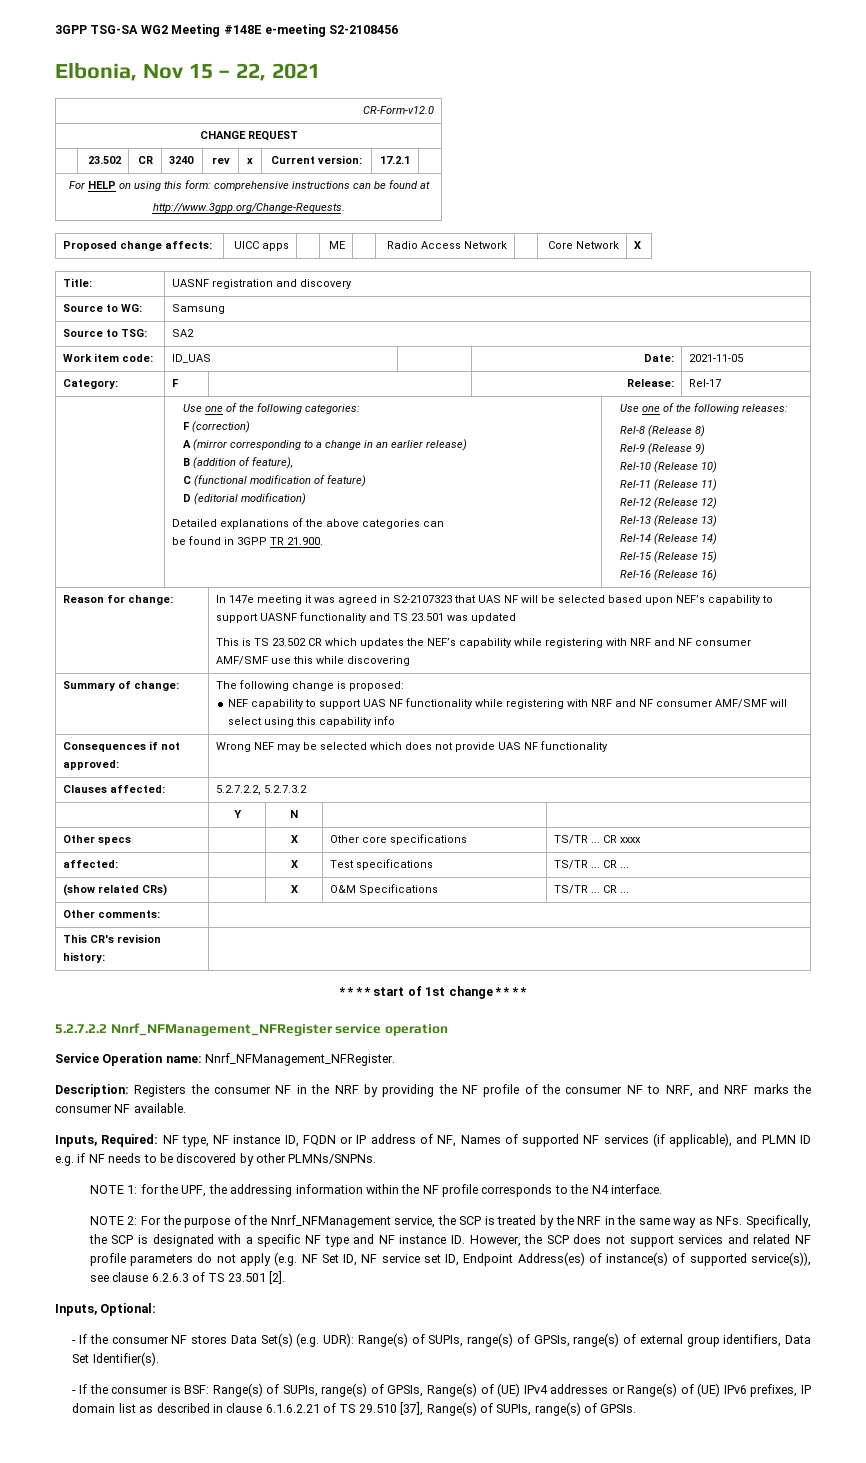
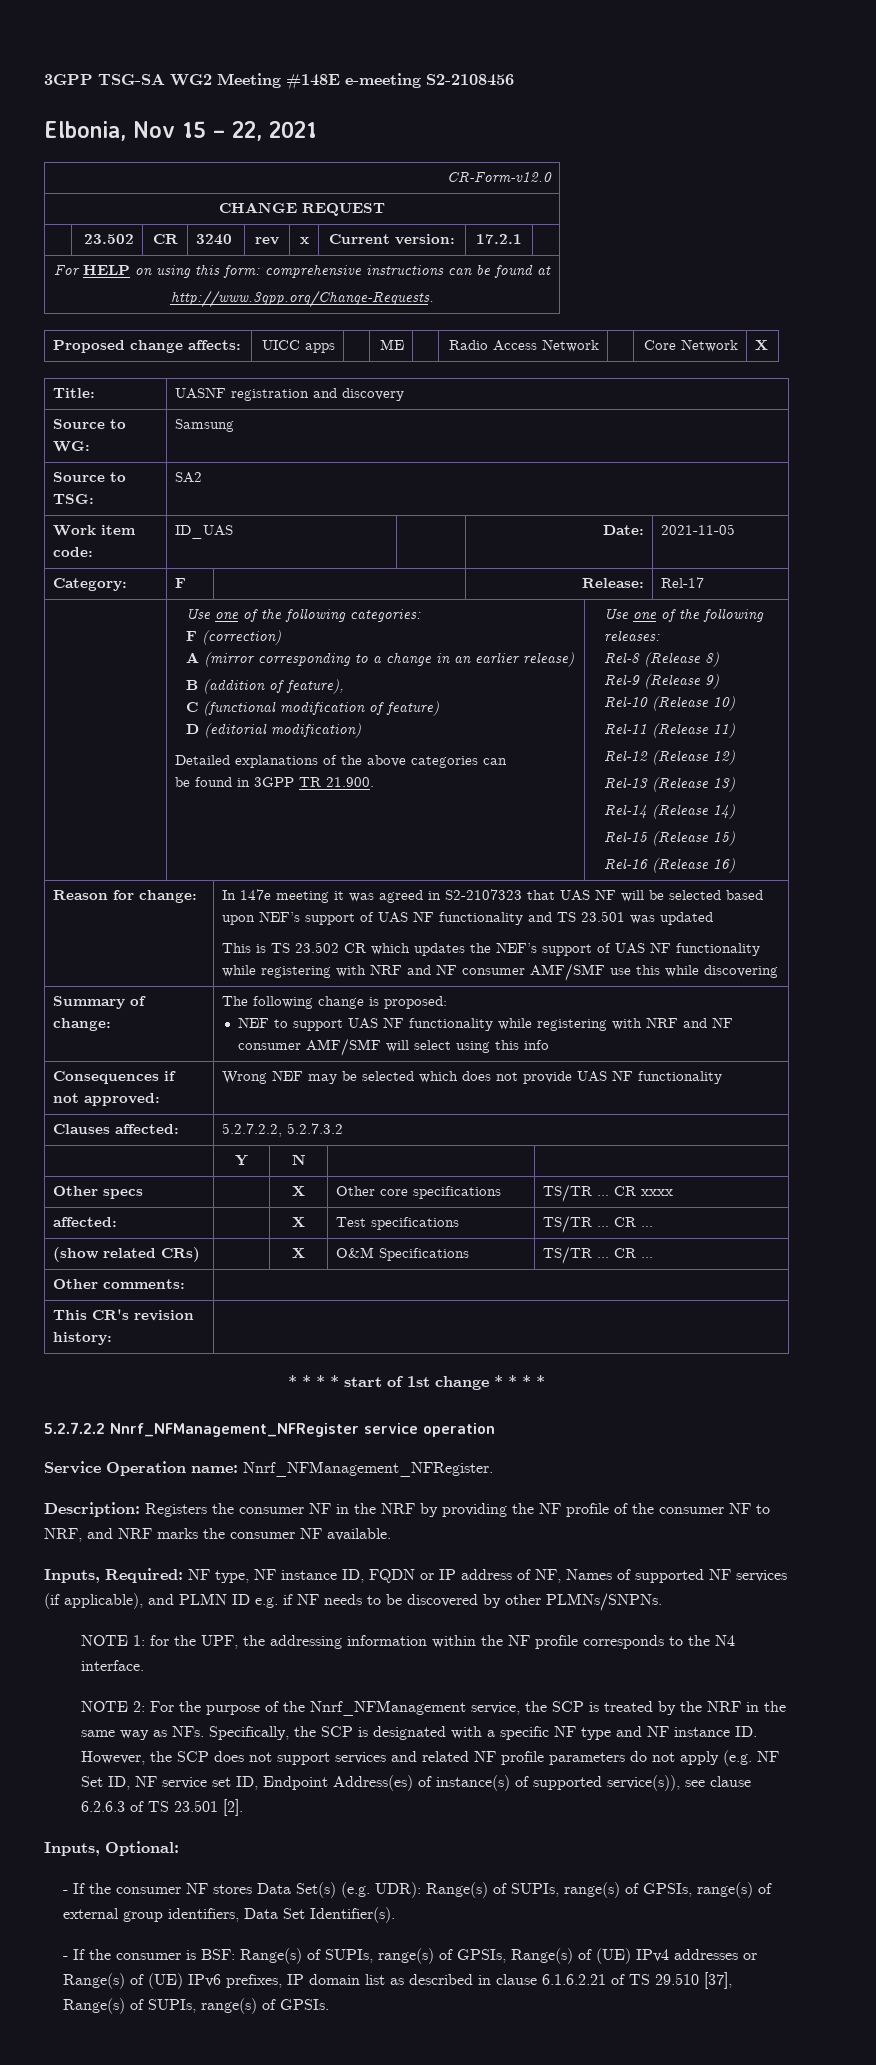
- In 147e meeting it was agreed in S2-2107323 that UAS NF will be selected based upon NEF’s capability to support UASNF functionality and TS 23.501 was updated
+ In 147e meeting it was agreed in S2-2107323 that UAS NF will be selected based upon NEF’s support of UAS NF functionality and TS 23.501 was updated
- This is TS 23.502 CR which updates the NEF’s capability while registering with NRF and NF consumer AMF/SMF use this while discovering
+ This is TS 23.502 CR which updates the NEF’s support of UAS NF functionality while registering with NRF and NF consumer AMF/SMF use this while discovering
  Summary of change: | The following change is proposed:
- NEF capability to support UAS NF functionality while registering with NRF and NF consumer AMF/SMF will select using this capability info
+ NEF to support UAS NF functionality while registering with NRF and NF consumer AMF/SMF will select using this info

